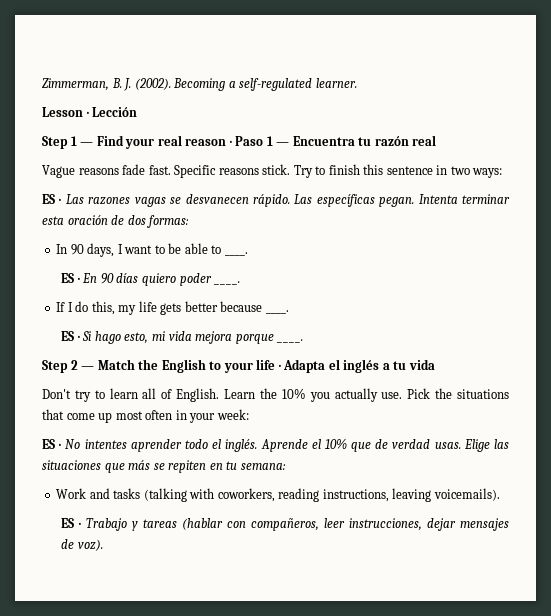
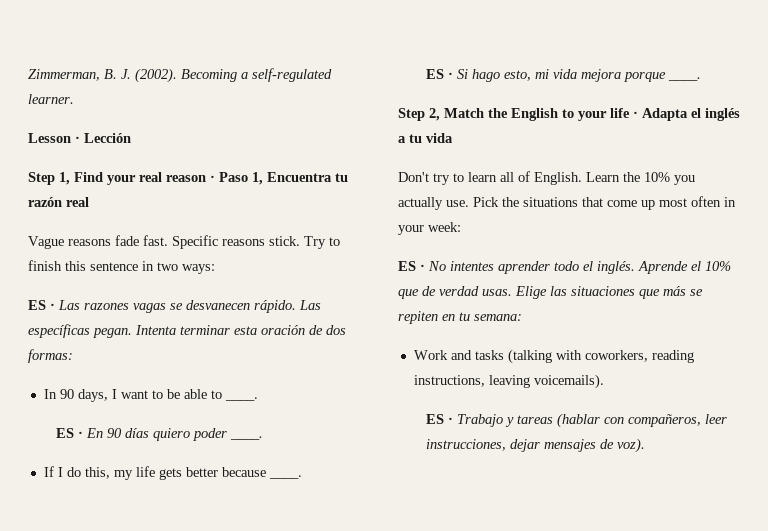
- Step 1 — Find your real reason · Paso 1 — Encuentra tu razón real
+ Step 1, Find your real reason · Paso 1, Encuentra tu razón real
- Step 2 — Match the English to your life · Adapta el inglés a tu vida
+ Step 2, Match the English to your life · Adapta el inglés a tu vida

